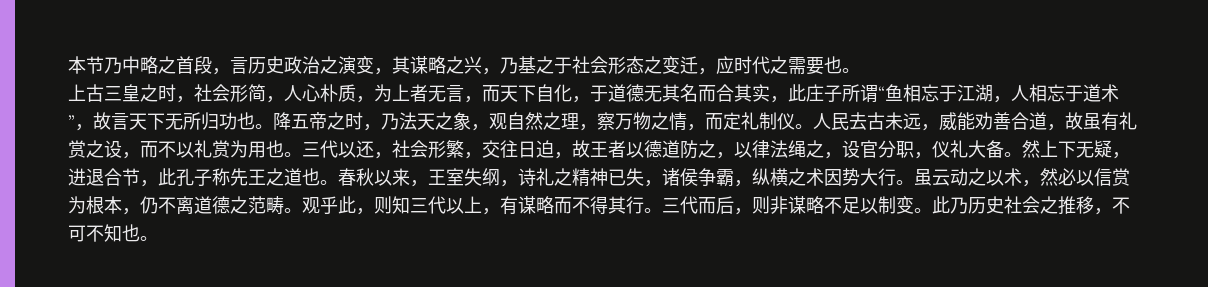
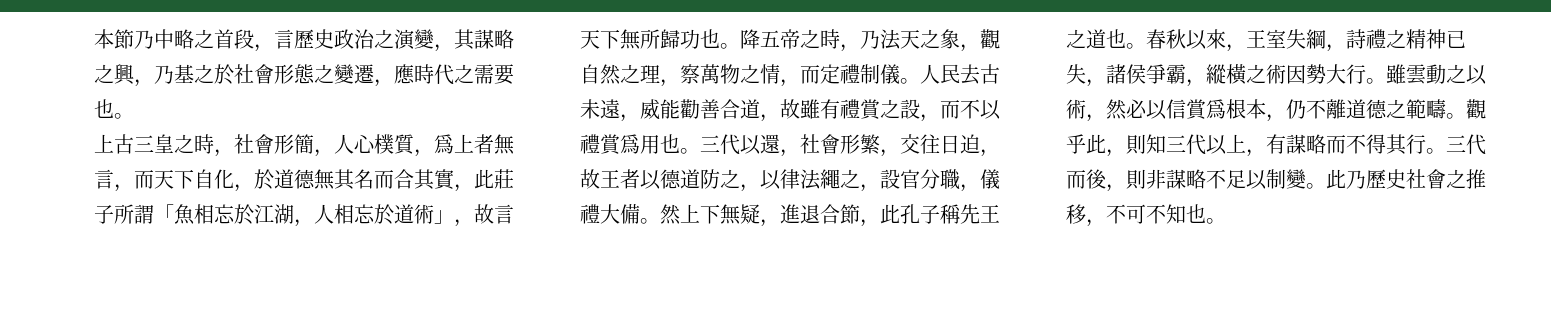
- 本节乃中略之首段，言历史政治之演变，其谋略之兴，乃基之于社会形态之变迁，应时代之需要也。
+ 本節乃中略之首段，言歷史政治之演變，其謀略之興，乃基之於社會形態之變遷，應時代之需要也。
- 上古三皇之时，社会形简，人心朴质，为上者无言，而天下自化，于道德无其名而合其实，此庄子所谓“鱼相忘于江湖，人相忘于道术”，故言天下无所归功也。
+ 上古三皇之時，社會形簡，人心樸質，爲上者無言，而天下自化，於道德無其名而合其實，此莊子所謂「魚相忘於江湖，人相忘於道術」，故言天下無所歸功也。
- 降五帝之时，乃法天之象，观自然之理，察万物之情，而定礼制仪。
+ 降五帝之時，乃法天之象，觀自然之理，察萬物之情，而定禮制儀。
- 人民去古未远，威能劝善合道，故虽有礼赏之设，而不以礼赏为用也。
+ 人民去古未遠，威能勸善合道，故雖有禮賞之設，而不以禮賞爲用也。
- 三代以还，社会形繁，交往日迫，故王者以德道防之，以律法绳之，设官分职，仪礼大备。然上下无疑，进退合节，此孔子称先王之道也。
+ 三代以還，社會形繁，交往日迫，故王者以德道防之，以律法繩之，設官分職，儀禮大備。然上下無疑，進退合節，此孔子稱先王之道也。
- 春秋以来，王室失纲，诗礼之精神已失，诸侯争霸，纵横之术因势大行。虽云动之以术，然必以信赏为根本，仍不离道德之范畴。观乎此，则知三代以上，有谋略而不得其行。
+ 春秋以來，王室失綱，詩禮之精神已失，諸侯爭霸，縱橫之術因勢大行。雖雲動之以術，然必以信賞爲根本，仍不離道德之範疇。觀乎此，則知三代以上，有謀略而不得其行。
- 三代而后，则非谋略不足以制变。此乃历史社会之推移，不可不知也。
+ 三代而後，則非謀略不足以制變。此乃歷史社會之推移，不可不知也。

